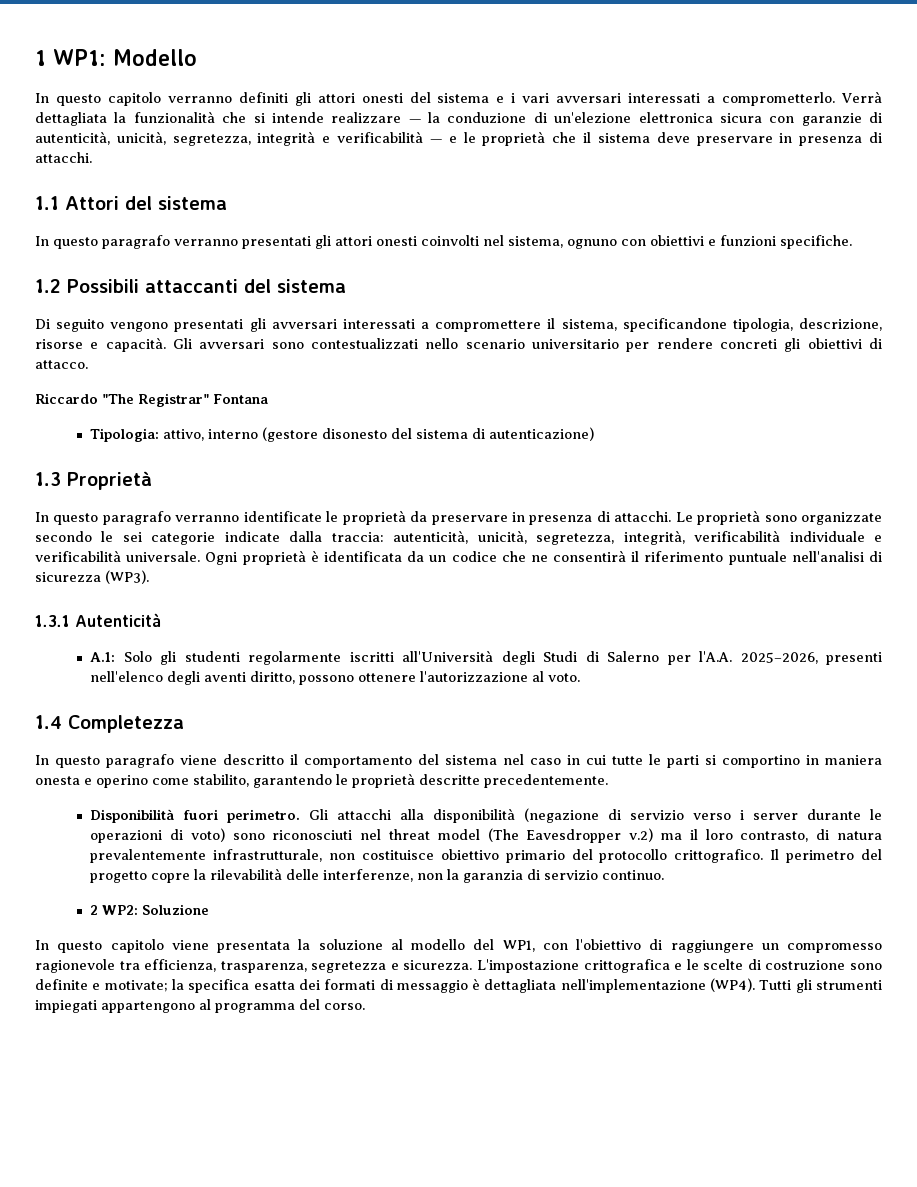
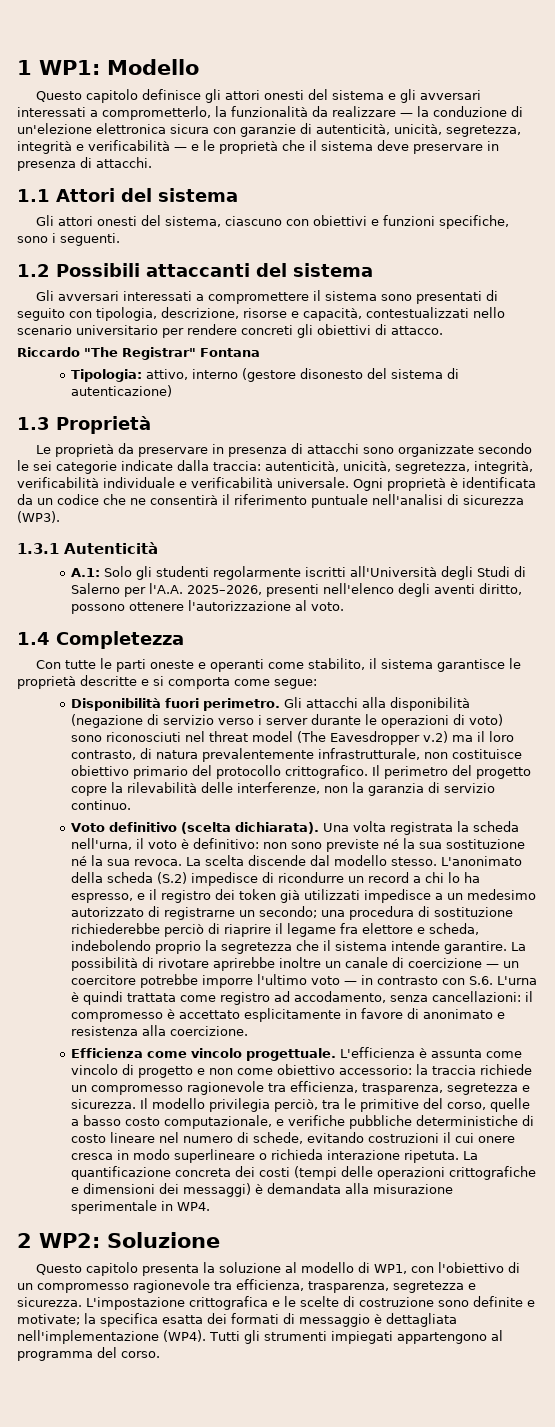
- In questo capitolo verranno definiti gli attori onesti del sistema e i vari avversari interessati a comprometterlo. Verrà dettagliata la funzionalità che si intende realizzare — la conduzione di un'elezione elettronica sicura con garanzie di autenticità, unicità, segretezza, integrità e verificabilità — e le proprietà che il sistema deve preservare in presenza di attacchi.
+ Questo capitolo definisce gli attori onesti del sistema e gli avversari interessati a comprometterlo, la funzionalità da realizzare — la conduzione di un'elezione elettronica sicura con garanzie di autenticità, unicità, segretezza, integrità e verificabilità — e le proprietà che il sistema deve preservare in presenza di attacchi.
- In questo paragrafo verranno presentati gli attori onesti coinvolti nel sistema, ognuno con obiettivi e funzioni specifiche.
+ Gli attori onesti del sistema, ciascuno con obiettivi e funzioni specifiche, sono i seguenti.
- Di seguito vengono presentati gli avversari interessati a compromettere il sistema, specificandone tipologia, descrizione, risorse e capacità. Gli avversari sono contestualizzati nello scenario universitario per rendere concreti gli obiettivi di attacco.
+ Gli avversari interessati a compromettere il sistema sono presentati di seguito con tipologia, descrizione, risorse e capacità, contestualizzati nello scenario universitario per rendere concreti gli obiettivi di attacco.
- In questo paragrafo verranno identificate le proprietà da preservare in presenza di attacchi. Le proprietà sono organizzate secondo le sei categorie indicate dalla traccia: autenticità, unicità, segretezza, integrità, verificabilità individuale e verificabilità universale.
+ Le proprietà da preservare in presenza di attacchi sono organizzate secondo le sei categorie indicate dalla traccia: autenticità, unicità, segretezza, integrità, verificabilità individuale e verificabilità universale.
- In questo paragrafo viene descritto il comportamento del sistema nel caso in cui tutte le parti si comportino in maniera onesta e operino come stabilito, garantendo le proprietà descritte precedentemente.
+ Con tutte le parti oneste e operanti come stabilito, il sistema garantisce le proprietà descritte e si comporta come segue:
+ Voto definitivo (scelta dichiarata). Una volta registrata la scheda nell'urna, il voto è definitivo: non sono previste né la sua sostituzione né la sua revoca. La scelta discende dal modello stesso. L'anonimato della scheda (S.2) impedisce di ricondurre un record a chi lo ha espresso, e il registro dei token già utilizzati impedisce a un medesimo autorizzato di registrarne un secondo; una procedura di sostituzione richiederebbe perciò di riaprire il legame fra elettore e scheda, indebolendo proprio la segretezza che il sistema intende garantire. La possibilità di rivotare aprirebbe inoltre un canale di coercizione — un coercitore potrebbe imporre l'ultimo voto — in contrasto con S.6. L'urna è quindi trattata come registro ad accodamento, senza cancellazioni: il compromesso è accettato esplicitamente in favore di anonimato e resistenza alla coercizione.
+ Efficienza come vincolo progettuale. L'efficienza è assunta come vincolo di progetto e non come obiettivo accessorio: la traccia richiede un compromesso ragionevole tra efficienza, trasparenza, segretezza e sicurezza. Il modello privilegia perciò, tra le primitive del corso, quelle a basso costo computazionale, e verifiche pubbliche deterministiche di costo lineare nel numero di schede, evitando costruzioni il cui onere cresca in modo superlineare o richieda interazione ripetuta. La quantificazione concreta dei costi (tempi delle operazioni crittografiche e dimensioni dei messaggi) è demandata alla misurazione sperimentale in WP4.
  2 WP2: Soluzione
- In questo capitolo viene presentata la soluzione al modello del WP1, con l'obiettivo di raggiungere un compromesso ragionevole tra efficienza, trasparenza, segretezza e sicurezza.
+ Questo capitolo presenta la soluzione al modello di WP1, con l'obiettivo di un compromesso ragionevole tra efficienza, trasparenza, segretezza e sicurezza.

